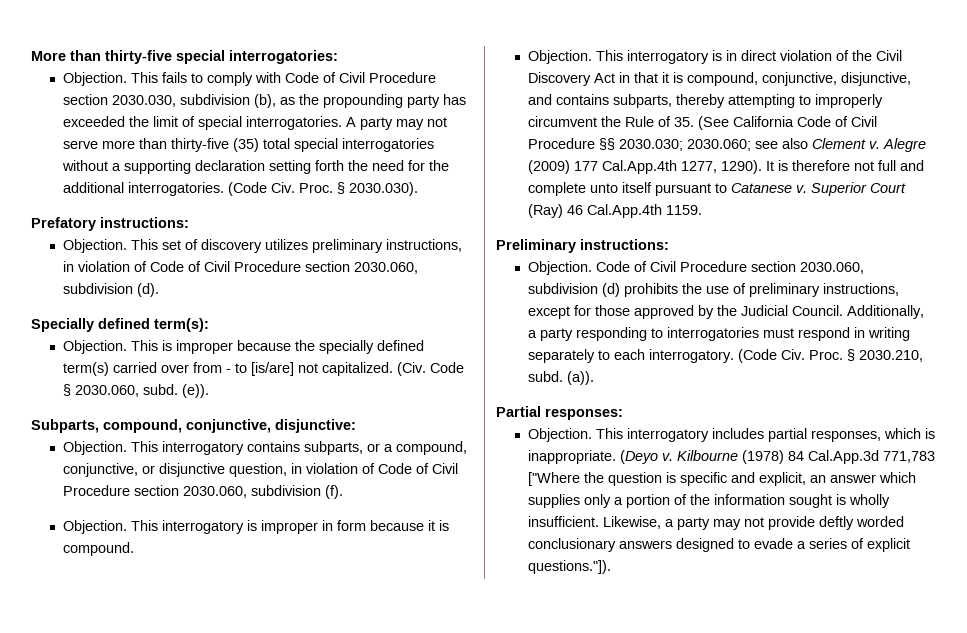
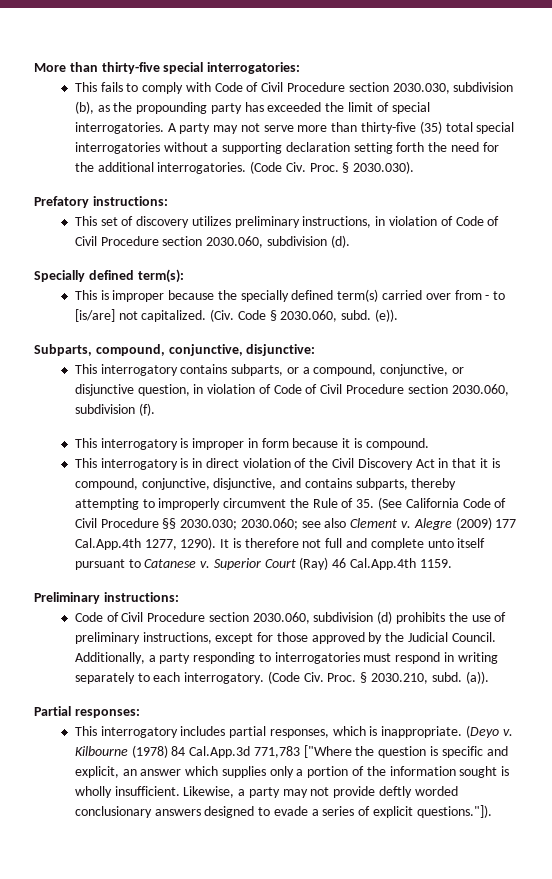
  More than thirty-five special interrogatories:
- Objection. This fails to comply with Code of Civil Procedure section 2030.030, subdivision (b), as the propounding party has exceeded the limit of special interrogatories.
+ This fails to comply with Code of Civil Procedure section 2030.030, subdivision (b), as the propounding party has exceeded the limit of special interrogatories.
  Prefatory instructions:
- Objection. This set of discovery utilizes preliminary instructions, in violation of Code of Civil Procedure section 2030.060, subdivision (d).
+ This set of discovery utilizes preliminary instructions, in violation of Code of Civil Procedure section 2030.060, subdivision (d).
  Specially defined term(s):
- Objection. This is improper because the specially defined term(s) carried over from - to [is/are] not capitalized.
+ This is improper because the specially defined term(s) carried over from - to [is/are] not capitalized.
  Subparts, compound, conjunctive, disjunctive:
- Objection. This interrogatory contains subparts, or a compound, conjunctive, or disjunctive question, in violation of Code of Civil Procedure section 2030.060, subdivision (f).
- Objection. This interrogatory is improper in form because it is compound.
- Objection. This interrogatory is in direct violation of the Civil Discovery Act in that it is compound, conjunctive, disjunctive, and contains subparts, thereby attempting to improperly circumvent the Rule of 35. (See California Code of Civil Procedure §§ 2030.030; 2030.060; see also Clement v.
+ This interrogatory contains subparts, or a compound, conjunctive, or disjunctive question, in violation of Code of Civil Procedure section 2030.060, subdivision (f).
+ This interrogatory is improper in form because it is compound.
+ This interrogatory is in direct violation of the Civil Discovery Act in that it is compound, conjunctive, disjunctive, and contains subparts, thereby attempting to improperly circumvent the Rule of 35. (See California Code of Civil Procedure §§ 2030.030; 2030.060; see also Clement v.
  Preliminary instructions:
- Objection. Code of Civil Procedure section 2030.060, subdivision (d) prohibits the use of preliminary instructions, except for those approved by the Judicial Council.
+ Code of Civil Procedure section 2030.060, subdivision (d) prohibits the use of preliminary instructions, except for those approved by the Judicial Council.
  Partial responses:
- Objection. This interrogatory includes partial responses, which is inappropriate.
+ This interrogatory includes partial responses, which is inappropriate.

